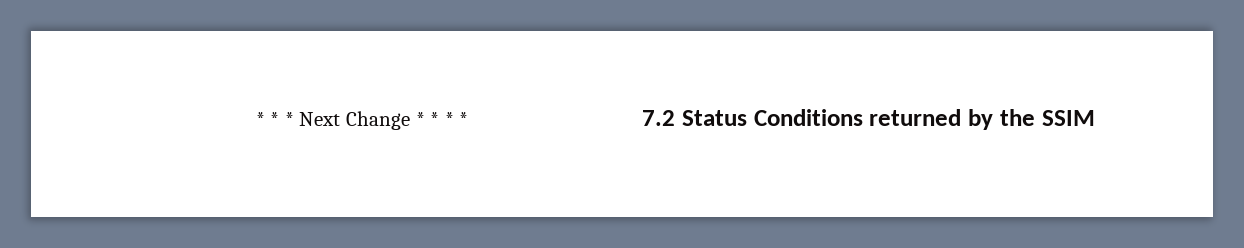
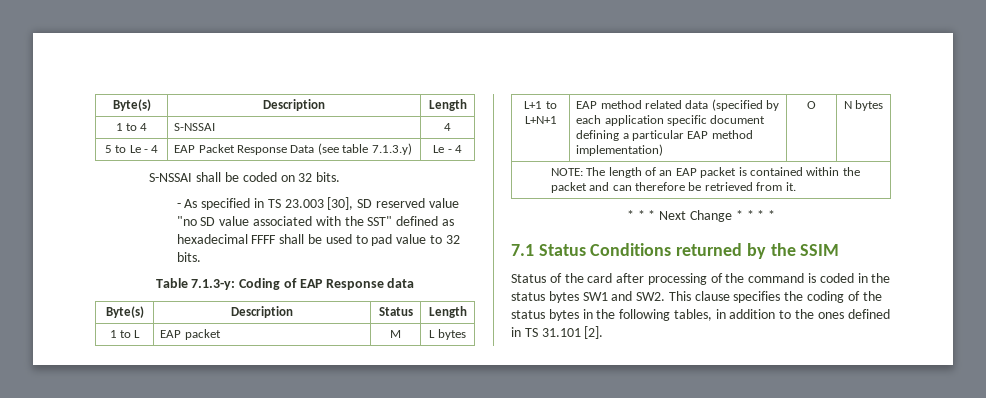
+ Byte(s) | Description | Length
+ 1 to 4 | S-NSSAI | 4
+ 5 to Le - 4 | EAP Packet Response Data (see table 7.1.3.y) | Le - 4
+ S-NSSAI shall be coded on 32 bits.
+ - As specified in TS 23.003 [30], SD reserved value "no SD value associated with the SST" defined as hexadecimal FFFF shall be used to pad value to 32 bits.
+ Table 7.1.3-y: Coding of EAP Response data
+ Byte(s) | Description | Status | Length
+ 1 to L | EAP packet | M | L bytes
+ L+1 to L+N+1 | EAP method related data (specified by each application specific document defining a particular EAP method implementation) | O | N bytes
+ NOTE: The length of an EAP packet is contained within the packet and can therefore be retrieved from it.
- 7.2 Status Conditions returned by the SSIM
+ 7.1 Status Conditions returned by the SSIM
+ Status of the card after processing of the command is coded in the status bytes SW1 and SW2. This clause specifies the coding of the status bytes in the following tables, in addition to the ones defined in TS 31.101 [2].

